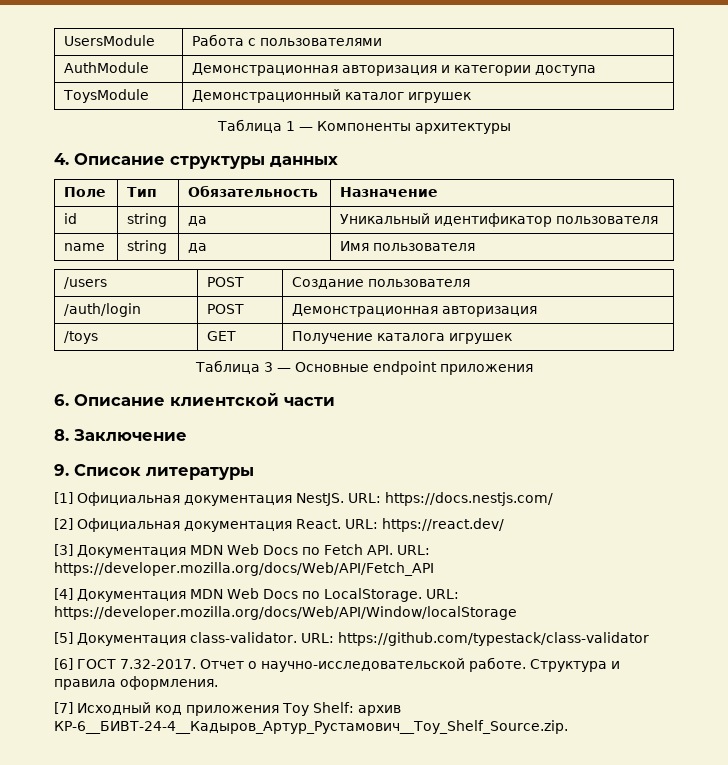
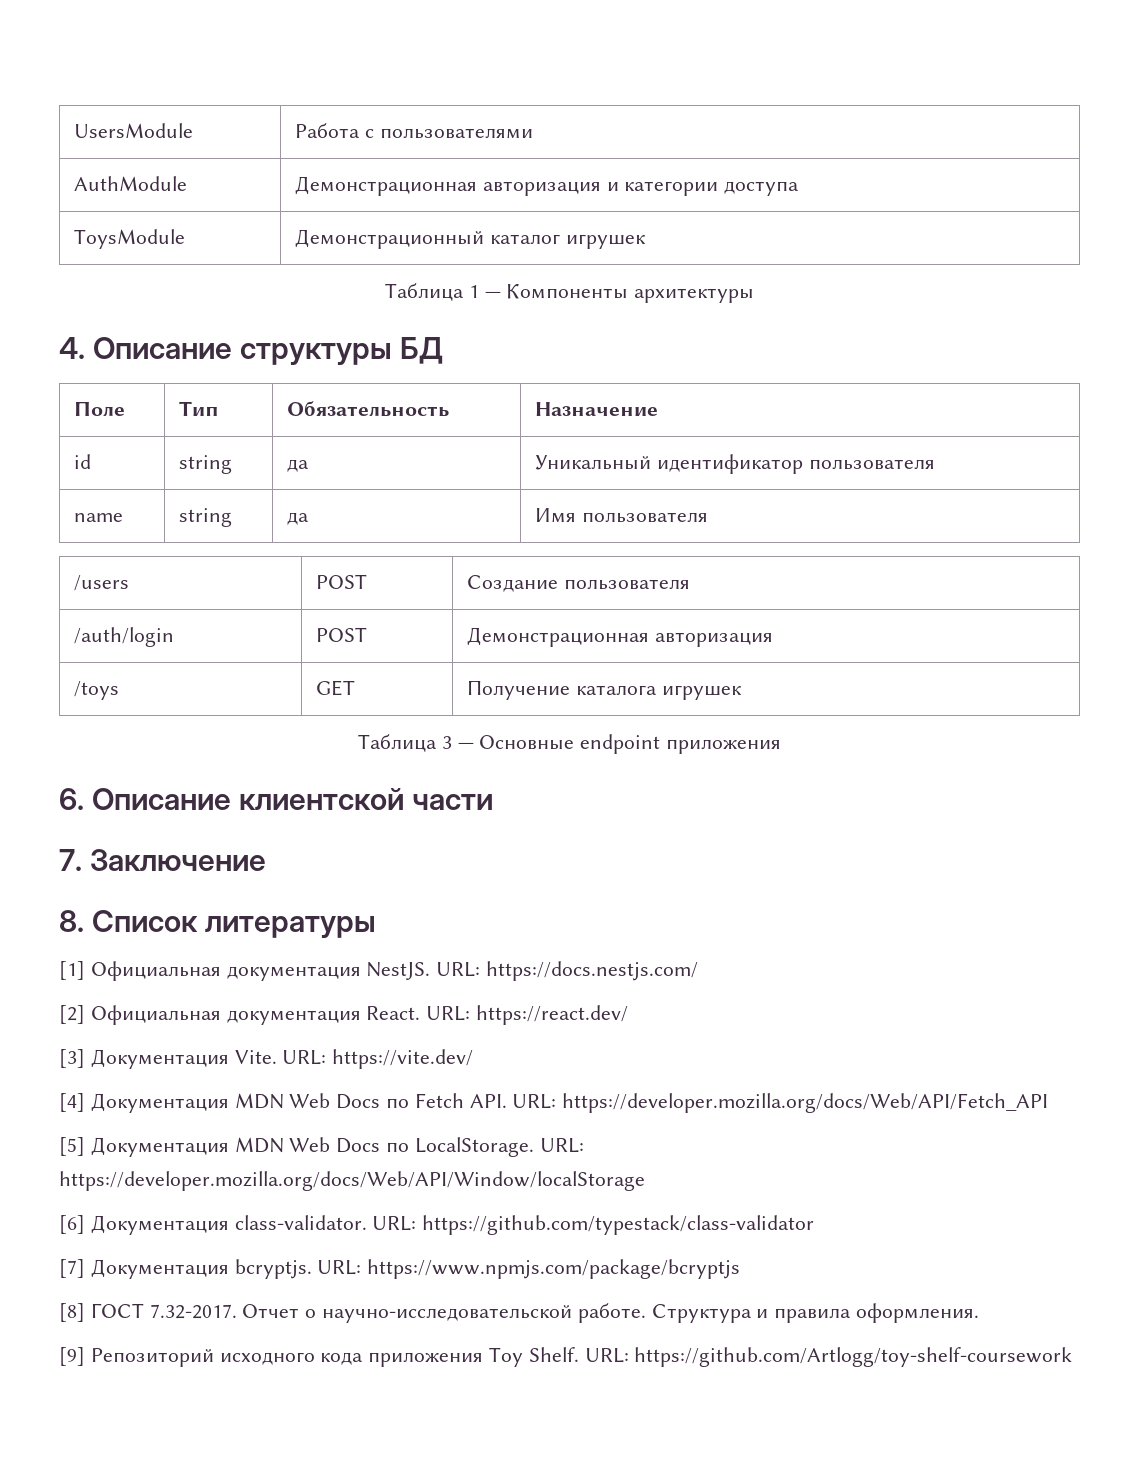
- 4. Описание структуры данных
+ 4. Описание структуры БД
- 8. Заключение
+ 7. Заключение
- 9. Список литературы
+ 8. Список литературы
- [3] Документация MDN Web Docs по Fetch API. URL: https://developer.mozilla.org/docs/Web/API/Fetch_API
+ [3] Документация Vite. URL: https://vite.dev/
+ [4] Документация MDN Web Docs по Fetch API. URL: https://developer.mozilla.org/docs/Web/API/Fetch_API
- [4] Документация MDN Web Docs по LocalStorage.
+ [5] Документация MDN Web Docs по LocalStorage.
- [5] Документация class-validator.
+ [6] Документация class-validator.
- [6] ГОСТ 7.32-2017. Отчет о научно-исследовательской работе.
+ [7] Документация bcryptjs. URL: https://www.npmjs.com/package/bcryptjs
+ [8] ГОСТ 7.32-2017. Отчет о научно-исследовательской работе.
- [7] Исходный код приложения Toy Shelf: архив КР-6__БИВТ-24-4__Кадыров_Артур_Рустамович__Toy_Shelf_Source.zip.
+ [9] Репозиторий исходного кода приложения Toy Shelf. URL: https://github.com/Artlogg/toy-shelf-coursework

